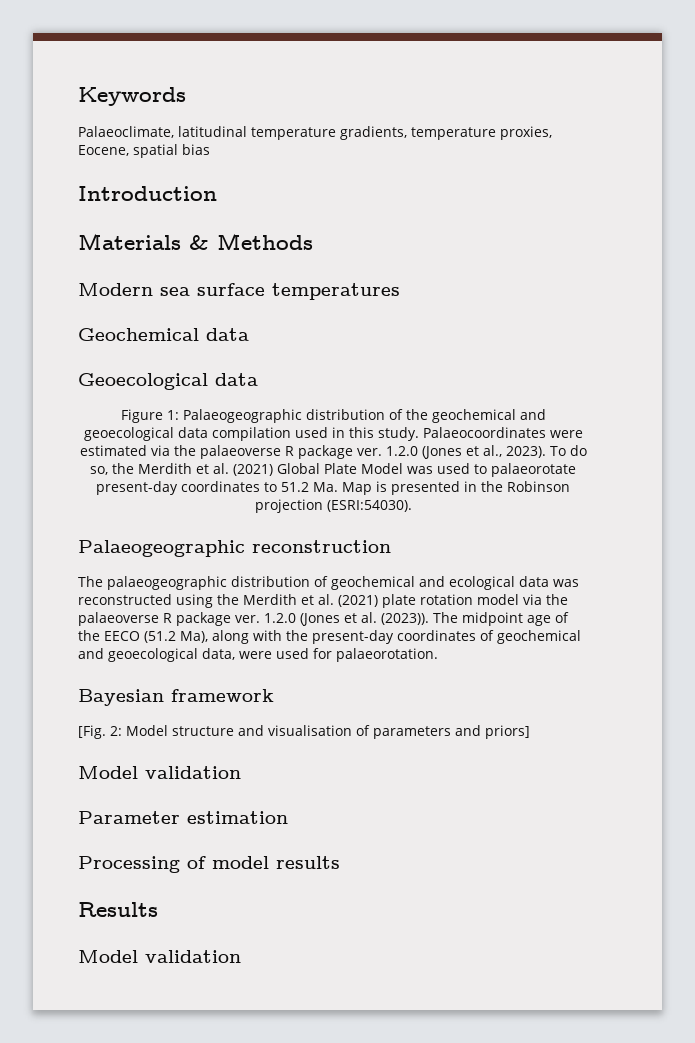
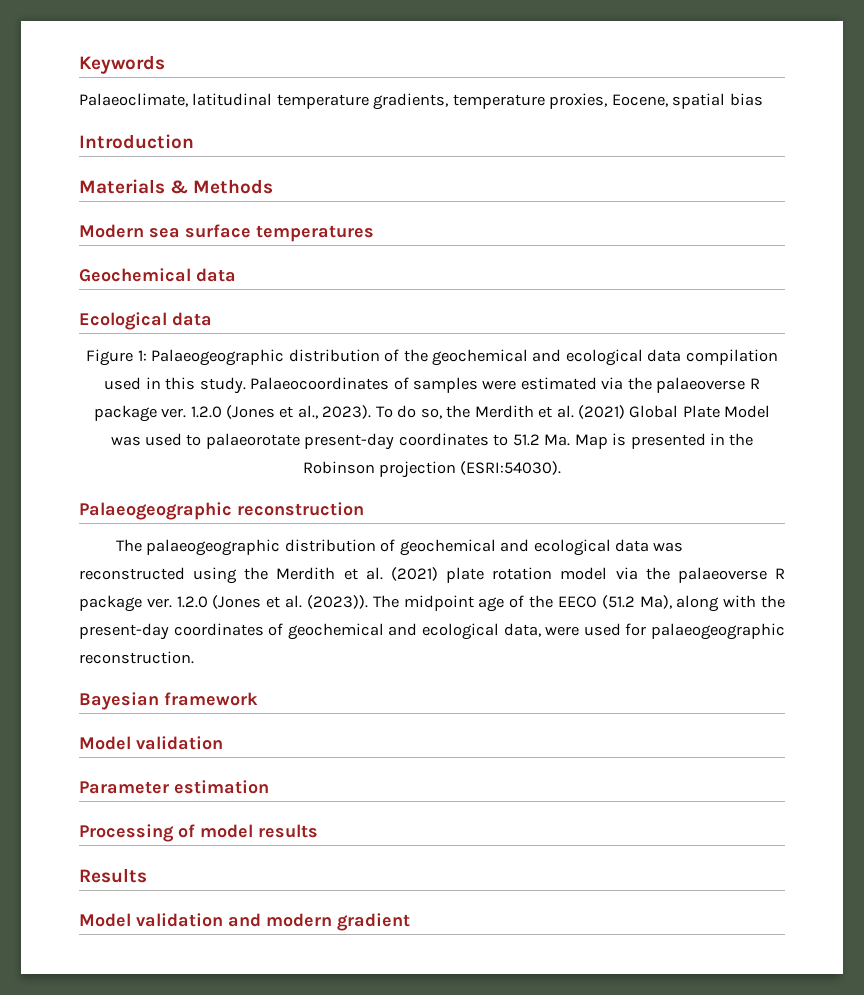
- Geoecological data
+ Ecological data
- Figure 1: Palaeogeographic distribution of the geochemical and geoecological data compilation used in this study.
+ Figure 1: Palaeogeographic distribution of the geochemical and ecological data compilation used in this study.
- Palaeocoordinates were estimated via the palaeoverse R package ver.
+ Palaeocoordinates of samples were estimated via the palaeoverse R package ver.
- The midpoint age of the EECO (51.2 Ma), along with the present-day coordinates of geochemical and geoecological data, were used for palaeorotation.
+ The midpoint age of the EECO (51.2 Ma), along with the present-day coordinates of geochemical and ecological data, were used for palaeogeographic reconstruction.
- [Fig. 2: Model structure and visualisation of parameters and priors]
  Results
- Model validation
+ Model validation and modern gradient

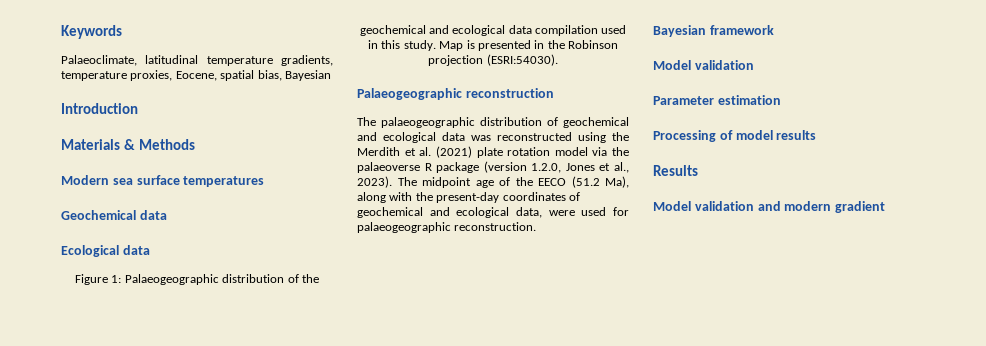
- Palaeoclimate, latitudinal temperature gradients, temperature proxies, Eocene, spatial bias
+ Palaeoclimate, latitudinal temperature gradients, temperature proxies, Eocene, spatial bias, Bayesian
- Palaeocoordinates of samples were estimated via the palaeoverse R package ver. 1.2.0 (Jones et al., 2023). To do so, the Merdith et al. (2021) Global Plate Model was used to palaeorotate present-day coordinates to 51.2 Ma. Map is presented in the Robinson projection (ESRI:54030).
+ Map is presented in the Robinson projection (ESRI:54030).
- The palaeogeographic distribution of geochemical and ecological data was reconstructed using the Merdith et al. (2021) plate rotation model via the palaeoverse R package ver. 1.2.0 (Jones et al. (2023)).
+ The palaeogeographic distribution of geochemical and ecological data was reconstructed using the Merdith et al. (2021) plate rotation model via the palaeoverse R package (version 1.2.0, Jones et al., 2023).

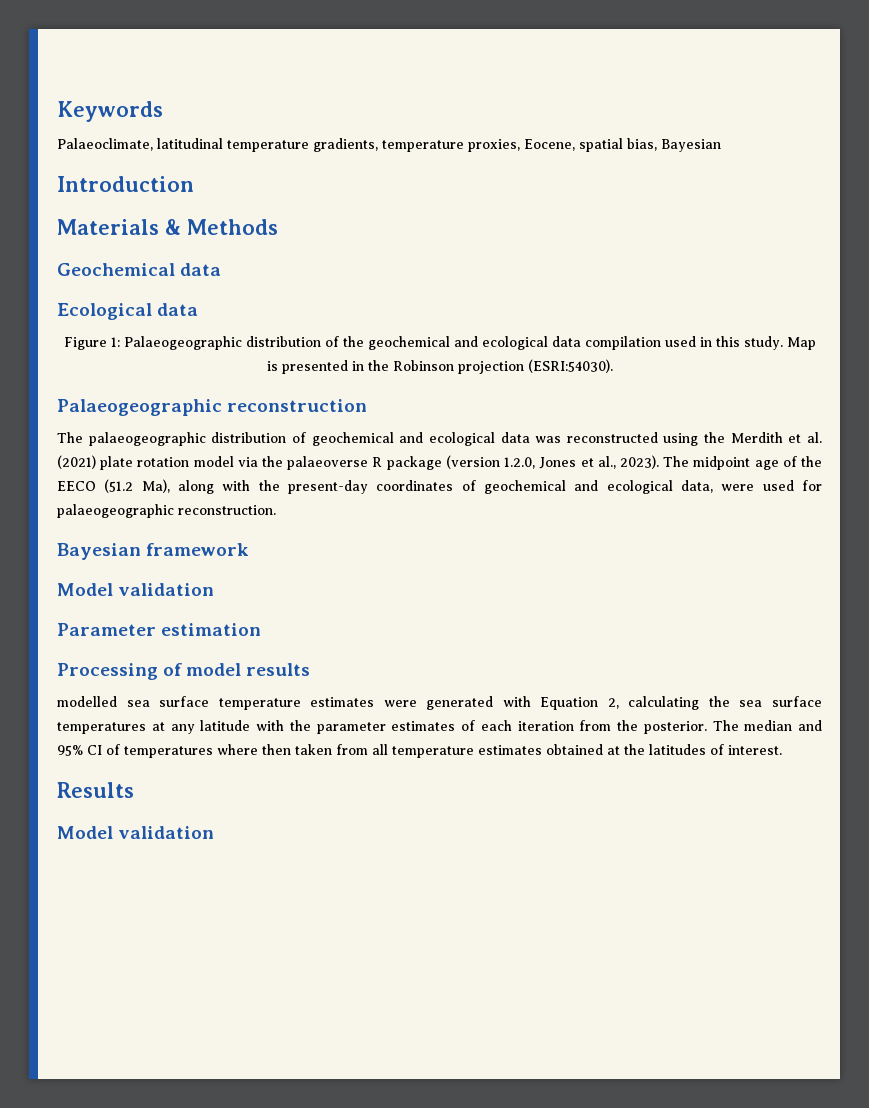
- Modern sea surface temperatures
+ modelled sea surface temperature estimates were generated with Equation 2, calculating the sea surface temperatures at any latitude with the parameter estimates of each iteration from the posterior. The median and 95% CI of temperatures where then taken from all temperature estimates obtained at the latitudes of interest.
  Results
- Model validation and modern gradient
+ Model validation

